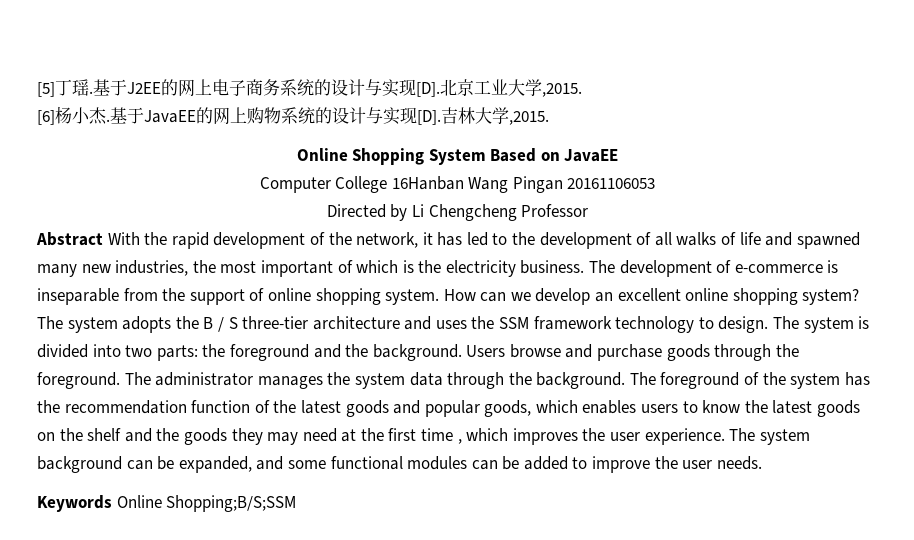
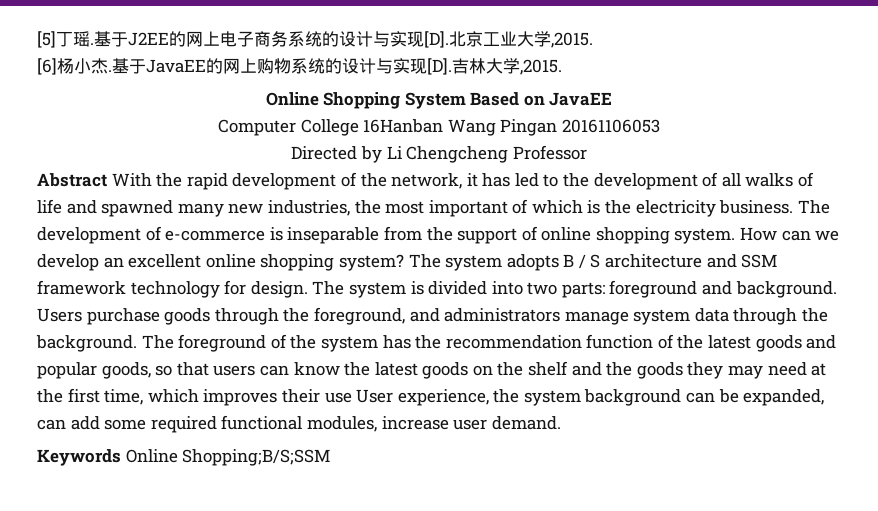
- The system adopts the B / S three-tier architecture and uses the SSM framework technology to design.
+ The system adopts B / S architecture and SSM framework technology for design.
- The system is divided into two parts: the foreground and the background.
+ The system is divided into two parts: foreground and background.
- Users browse and purchase goods through the foreground. The administrator manages the system data through the background.
+ Users purchase goods through the foreground, and administrators manage system data through the background.
- The foreground of the system has the recommendation function of the latest goods and popular goods, which enables users to know the latest goods on the shelf and the goods they may need at the first time , which improves the user experience. The system background can be expanded, and some functional modules can be added to improve the user needs.
+ The foreground of the system has the recommendation function of the latest goods and popular goods, so that users can know the latest goods on the shelf and the goods they may need at the first time, which improves their use User experience, the system background can be expanded, can add some required functional modules, increase user demand.

